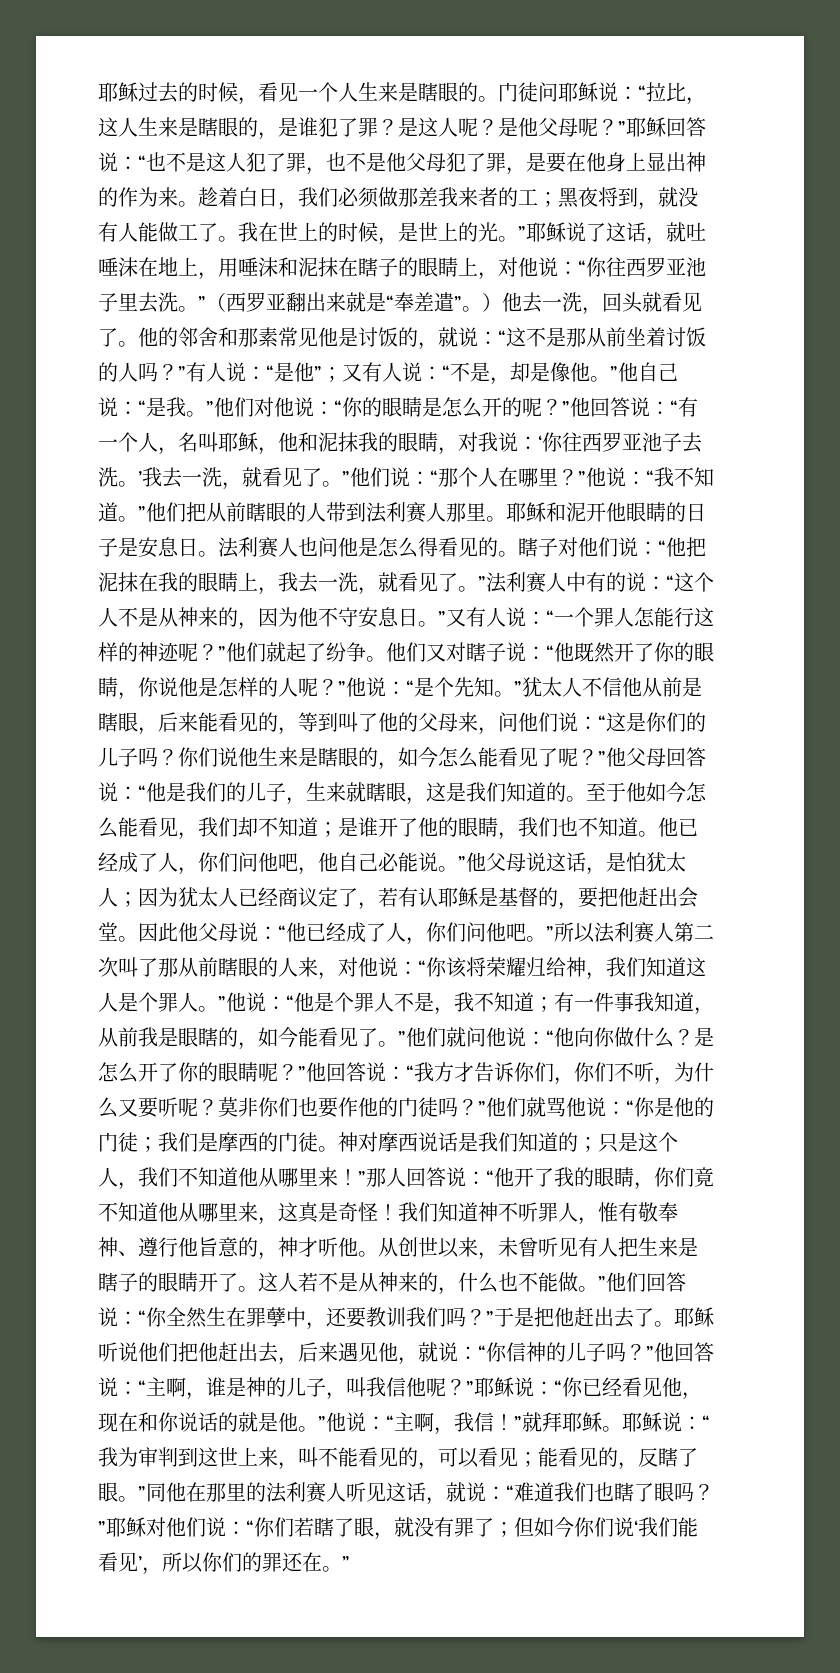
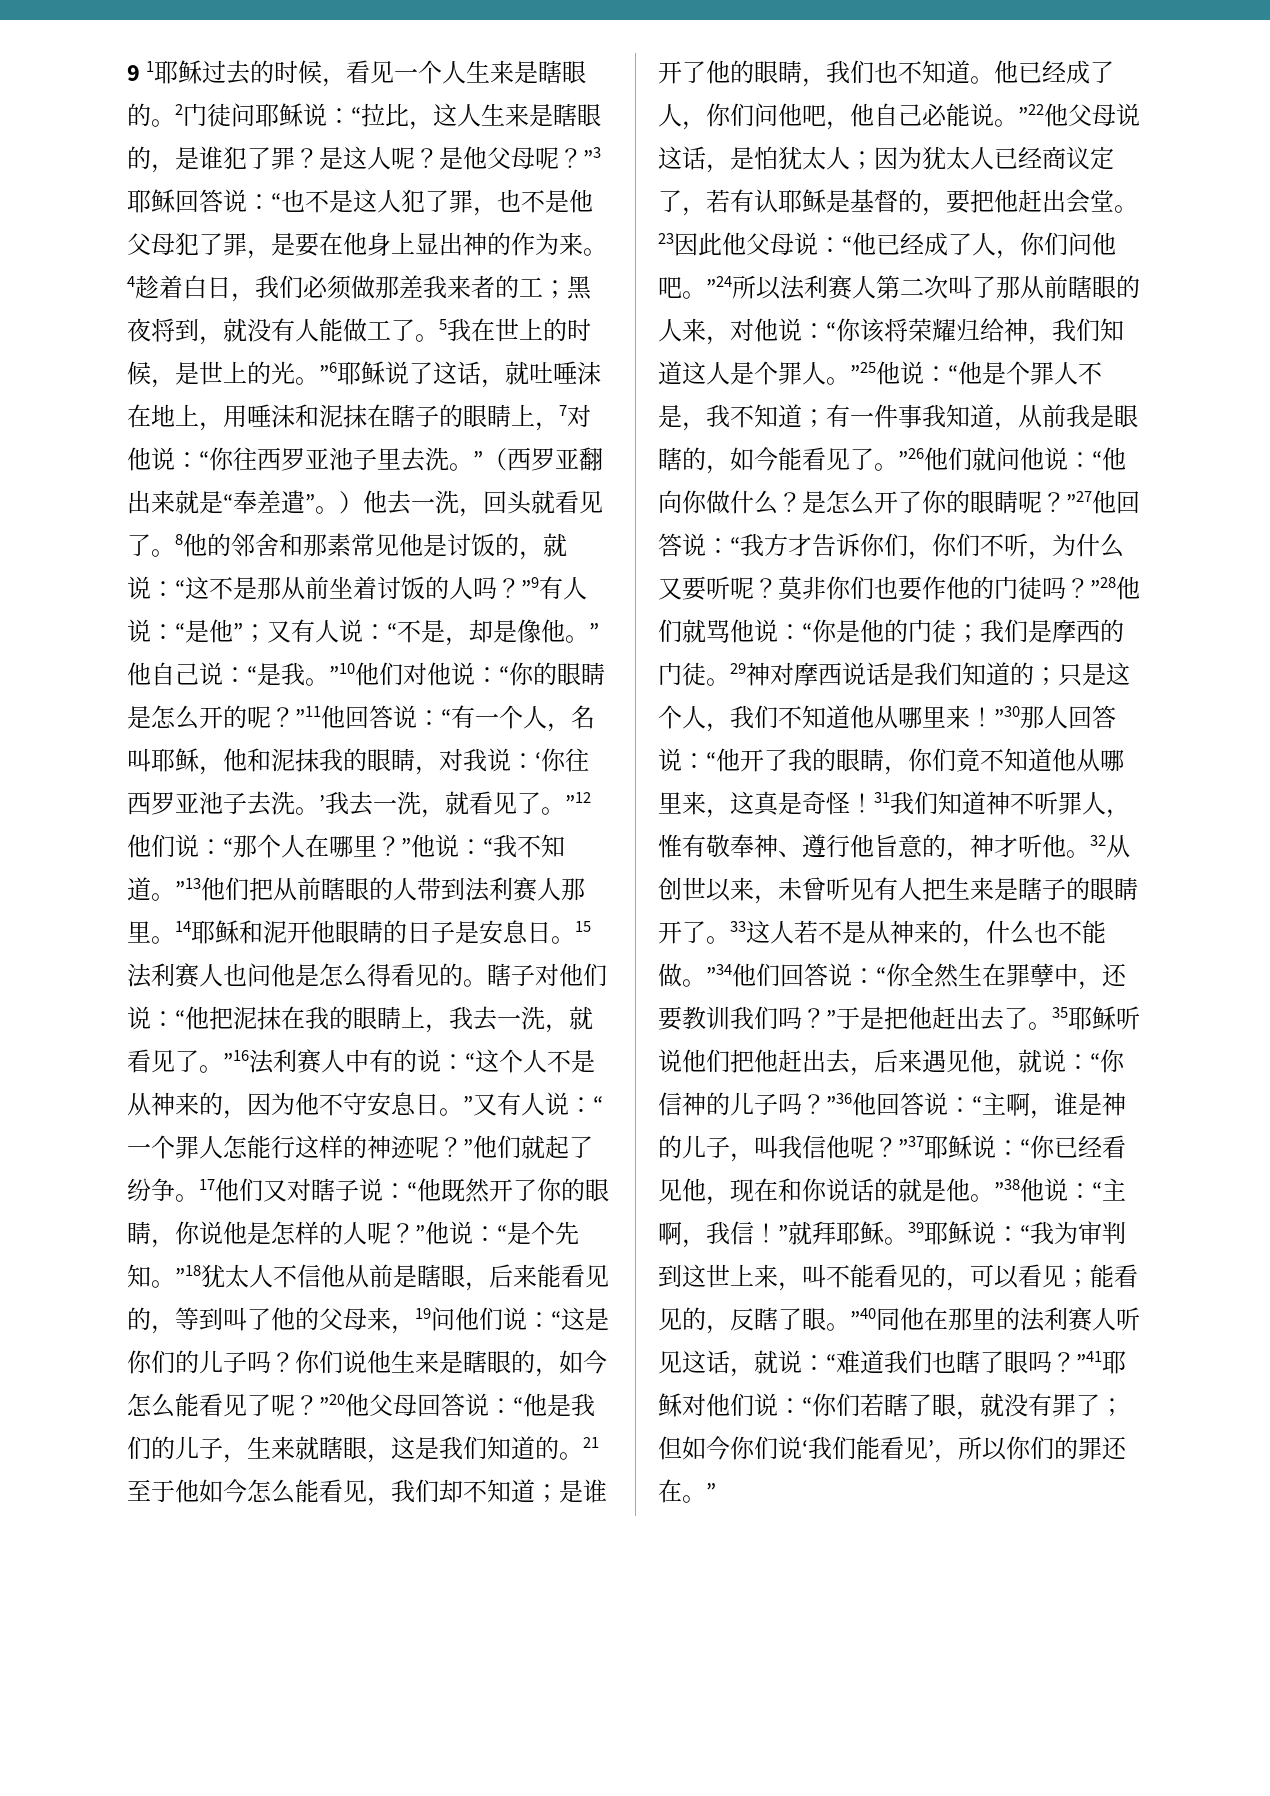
- 耶稣过去的时候，看见一个人生来是瞎眼的。
+ 9 1耶稣过去的时候，看见一个人生来是瞎眼的。
- 门徒问耶稣说：“拉比，这人生来是瞎眼的，是谁犯了罪？
+ 2门徒问耶稣说：“拉比，这人生来是瞎眼的，是谁犯了罪？
- 是他父母呢？”耶稣回答说：“也不是这人犯了罪，也不是他父母犯了罪，是要在他身上显出神的作为来。
+ 是他父母呢？”3耶稣回答说：“也不是这人犯了罪，也不是他父母犯了罪，是要在他身上显出神的作为来。
- 趁着白日，我们必须做那差我来者的工；黑夜将到，就没有人能做工了。
+ 4趁着白日，我们必须做那差我来者的工；黑夜将到，就没有人能做工了。
- 我在世上的时候，是世上的光。”耶稣说了这话，就吐唾沫在地上，用唾沫和泥抹在瞎子的眼睛上，对他说：“你往西罗亚池子里去洗。”（西罗亚翻出来就是“奉差遣”。）他去一洗，回头就看见了。
+ 5我在世上的时候，是世上的光。”6耶稣说了这话，就吐唾沫在地上，用唾沫和泥抹在瞎子的眼睛上，7对他说：“你往西罗亚池子里去洗。”（西罗亚翻出来就是“奉差遣”。）他去一洗，回头就看见了。
- 他的邻舍和那素常见他是讨饭的，就说：
+ 8他的邻舍和那素常见他是讨饭的，就说：
- “这不是那从前坐着讨饭的人吗？”有人说：
+ “这不是那从前坐着讨饭的人吗？”9有人说：
- “是我。”他们对他说：
+ “是我。”10他们对他说：
- “你的眼睛是怎么开的呢？”他回答说：
+ “你的眼睛是怎么开的呢？”11他回答说：
- ‘你往西罗亚池子去洗。’我去一洗，就看见了。”他们说：
+ ‘你往西罗亚池子去洗。’我去一洗，就看见了。”12他们说：
- “我不知道。”他们把从前瞎眼的人带到法利赛人那里。
+ “我不知道。”13他们把从前瞎眼的人带到法利赛人那里。
- 耶稣和泥开他眼睛的日子是安息日。
+ 14耶稣和泥开他眼睛的日子是安息日。
- 法利赛人也问他是怎么得看见的。
+ 15法利赛人也问他是怎么得看见的。
- 瞎子对他们说：“他把泥抹在我的眼睛上，我去一洗，就看见了。”法利赛人中有的说：“这个人不是从神来的，因为他不守安息日。”又有人说：“一个罪人怎能行这样的神迹呢？”他们就起了纷争。
+ 瞎子对他们说：“他把泥抹在我的眼睛上，我去一洗，就看见了。”16法利赛人中有的说：“这个人不是从神来的，因为他不守安息日。”又有人说：“一个罪人怎能行这样的神迹呢？”他们就起了纷争。
- 他们又对瞎子说：“他既然开了你的眼睛，你说他是怎样的人呢？”他说：“是个先知。”犹太人不信他从前是瞎眼，后来能看见的，等到叫了他的父母来，问他们说：“这是你们的儿子吗？
+ 17他们又对瞎子说：“他既然开了你的眼睛，你说他是怎样的人呢？”他说：“是个先知。”18犹太人不信他从前是瞎眼，后来能看见的，等到叫了他的父母来，19问他们说：“这是你们的儿子吗？
- 你们说他生来是瞎眼的，如今怎么能看见了呢？”他父母回答说：“他是我们的儿子，生来就瞎眼，这是我们知道的。
+ 你们说他生来是瞎眼的，如今怎么能看见了呢？”20他父母回答说：“他是我们的儿子，生来就瞎眼，这是我们知道的。
- 至于他如今怎么能看见，我们却不知道；是谁开了他的眼睛，我们也不知道。
+ 21至于他如今怎么能看见，我们却不知道；是谁开了他的眼睛，我们也不知道。
- 他已经成了人，你们问他吧，他自己必能说。”他父母说这话，是怕犹太人；因为犹太人已经商议定了，若有认耶稣是基督的，要把他赶出会堂。
+ 他已经成了人，你们问他吧，他自己必能说。”22他父母说这话，是怕犹太人；因为犹太人已经商议定了，若有认耶稣是基督的，要把他赶出会堂。
- 因此他父母说：
+ 23因此他父母说：
- “他已经成了人，你们问他吧。”所以法利赛人第二次叫了那从前瞎眼的人来，对他说：
+ “他已经成了人，你们问他吧。”24所以法利赛人第二次叫了那从前瞎眼的人来，对他说：
- “你该将荣耀归给神，我们知道这人是个罪人。”他说：
+ “你该将荣耀归给神，我们知道这人是个罪人。”25他说：
- 有一件事我知道，从前我是眼瞎的，如今能看见了。”他们就问他说：
+ 有一件事我知道，从前我是眼瞎的，如今能看见了。”26他们就问他说：
- 是怎么开了你的眼睛呢？”他回答说：“我方才告诉你们，你们不听，为什么又要听呢？
+ 是怎么开了你的眼睛呢？”27他回答说：“我方才告诉你们，你们不听，为什么又要听呢？
- 莫非你们也要作他的门徒吗？”他们就骂他说：“你是他的门徒；我们是摩西的门徒。
+ 莫非你们也要作他的门徒吗？”28他们就骂他说：“你是他的门徒；我们是摩西的门徒。
- 神对摩西说话是我们知道的；只是这个人，我们不知道他从哪里来！”那人回答说：“他开了我的眼睛，你们竟不知道他从哪里来，这真是奇怪！
+ 29神对摩西说话是我们知道的；只是这个人，我们不知道他从哪里来！”30那人回答说：“他开了我的眼睛，你们竟不知道他从哪里来，这真是奇怪！
- 我们知道神不听罪人，惟有敬奉神、遵行他旨意的，神才听他。
+ 31我们知道神不听罪人，惟有敬奉神、遵行他旨意的，神才听他。
- 从创世以来，未曾听见有人把生来是瞎子的眼睛开了。
+ 32从创世以来，未曾听见有人把生来是瞎子的眼睛开了。
- 这人若不是从神来的，什么也不能做。”他们回答说：“你全然生在罪孽中，还要教训我们吗？”于是把他赶出去了。
+ 33这人若不是从神来的，什么也不能做。”34他们回答说：“你全然生在罪孽中，还要教训我们吗？”于是把他赶出去了。
- 耶稣听说他们把他赶出去，后来遇见他，就说：“你信神的儿子吗？”他回答说：“主啊，谁是神的儿子，叫我信他呢？”耶稣说：“你已经看见他，现在和你说话的就是他。”他说：“主啊，我信！”就拜耶稣。
+ 35耶稣听说他们把他赶出去，后来遇见他，就说：“你信神的儿子吗？”36他回答说：“主啊，谁是神的儿子，叫我信他呢？”37耶稣说：“你已经看见他，现在和你说话的就是他。”38他说：“主啊，我信！”就拜耶稣。
- 耶稣说：“我为审判到这世上来，叫不能看见的，可以看见；能看见的，反瞎了眼。”同他在那里的法利赛人听见这话，就说：“难道我们也瞎了眼吗？”耶稣对他们说：“你们若瞎了眼，就没有罪了；但如今你们说‘我们能看见’，所以你们的罪还在。”
+ 39耶稣说：“我为审判到这世上来，叫不能看见的，可以看见；能看见的，反瞎了眼。”40同他在那里的法利赛人听见这话，就说：“难道我们也瞎了眼吗？”41耶稣对他们说：“你们若瞎了眼，就没有罪了；但如今你们说‘我们能看见’，所以你们的罪还在。”

